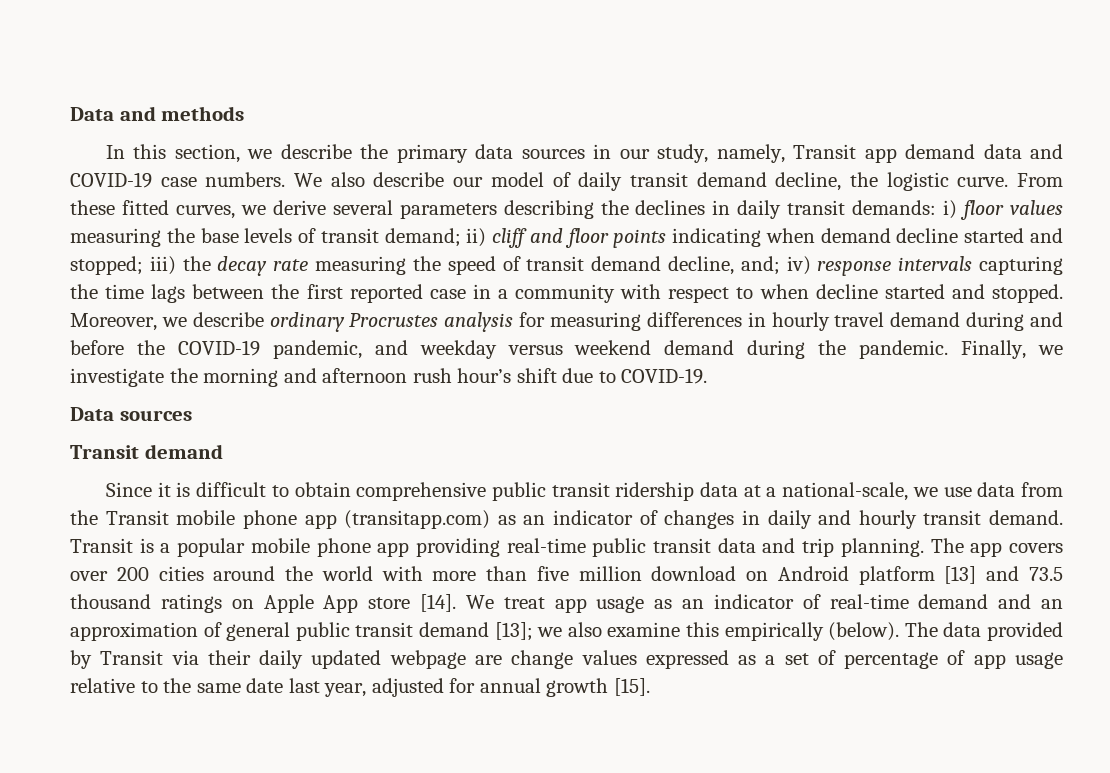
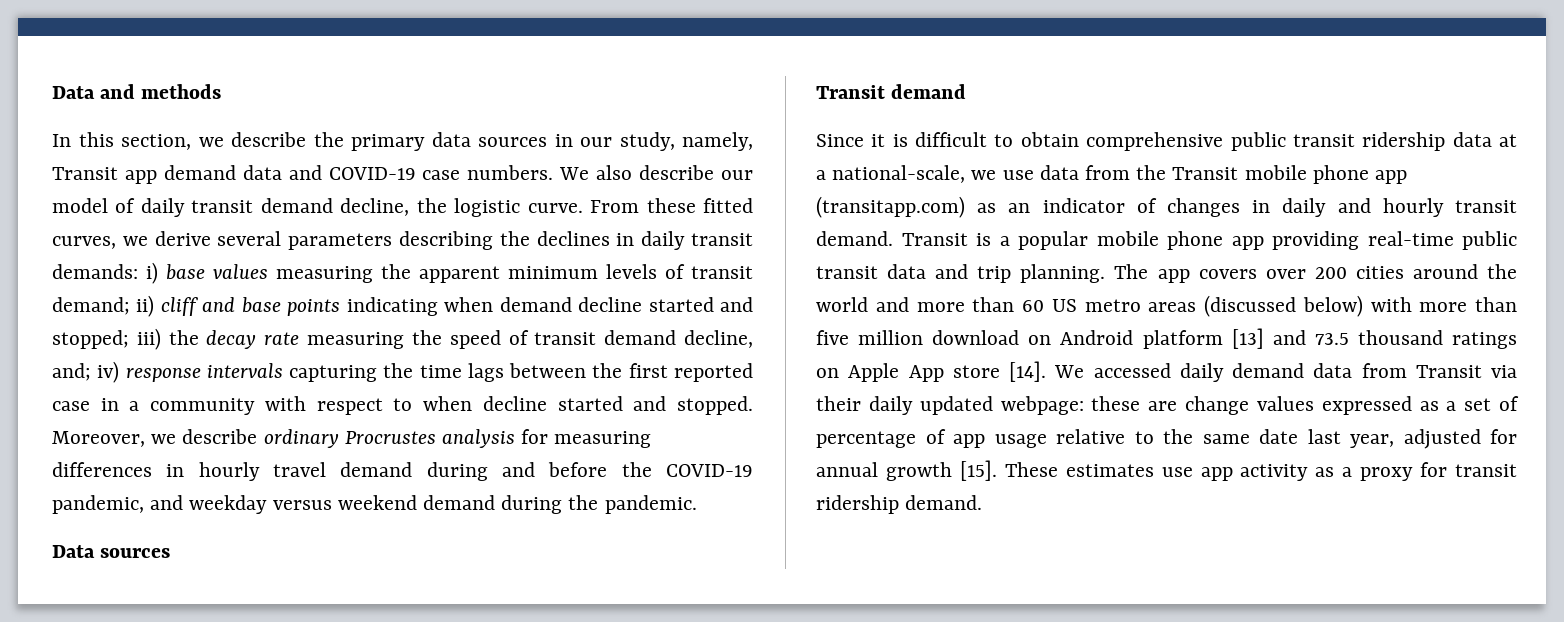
- i) floor values measuring the base levels of transit demand;
+ i) base values measuring the apparent minimum levels of transit demand;
- ii) cliff and floor points indicating when demand decline started and stopped;
+ ii) cliff and base points indicating when demand decline started and stopped;
- Finally, we investigate the morning and afternoon rush hour’s shift due to COVID-19.
- The app covers over 200 cities around the world with more than five million download on Android platform [13] and 73.5 thousand ratings on Apple App store [14].
+ The app covers over 200 cities around the world and more than 60 US metro areas (discussed below) with more than five million download on Android platform [13] and 73.5 thousand ratings on Apple App store [14].
- We treat app usage as an indicator of real-time demand and an approximation of general public transit demand [13]; we also examine this empirically (below). The data provided by Transit via their daily updated webpage are change values expressed as a set of percentage of app usage relative to the same date last year, adjusted for annual growth [15].
+ We accessed daily demand data from Transit via their daily updated webpage: these are change values expressed as a set of percentage of app usage relative to the same date last year, adjusted for annual growth [15].
+ These estimates use app activity as a proxy for transit ridership demand.

